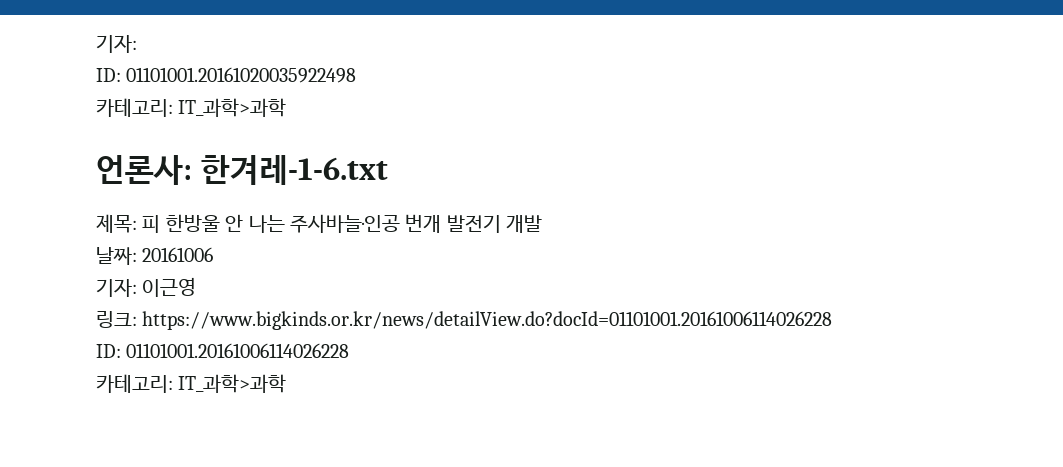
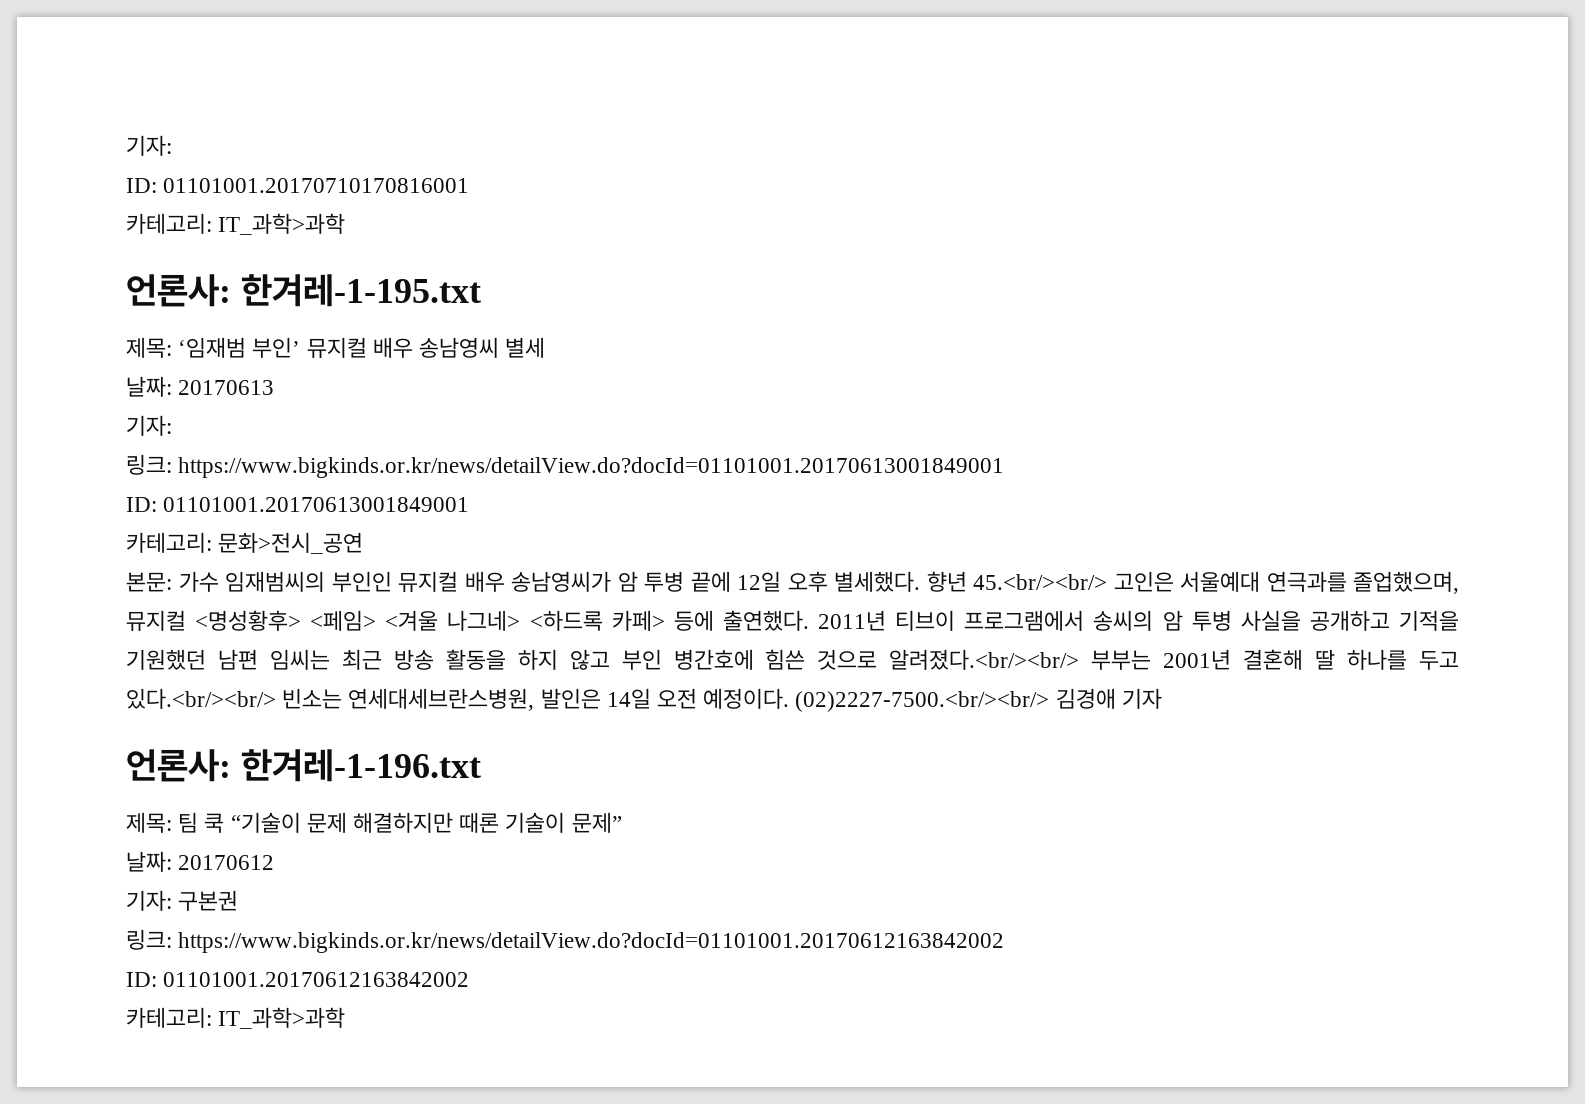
- ID: 01101001.20161020035922498
+ ID: 01101001.20170710170816001
- 언론사: 한겨레-1-6.txt
- 제목: 피 한방울 안 나는 주사바늘·인공 번개 발전기 개발
- 날짜: 20161006
- 기자: 이근영
- 링크: https://www.bigkinds.or.kr/news/detailView.do?docId=01101001.20161006114026228
- ID: 01101001.20161006114026228
+ 언론사: 한겨레-1-195.txt
+ 제목: ‘임재범 부인’ 뮤지컬 배우 송남영씨 별세
+ 날짜: 20170613
+ 기자:
+ 링크: https://www.bigkinds.or.kr/news/detailView.do?docId=01101001.20170613001849001
+ ID: 01101001.20170613001849001
+ 카테고리: 문화>전시_공연
+ 본문: 가수 임재범씨의 부인인 뮤지컬 배우 송남영씨가 암 투병 끝에 12일 오후 별세했다. 향년 45.<br/><br/> 고인은 서울예대 연극과를 졸업했으며, 뮤지컬 <명성황후> <페임> <겨울 나그네> <하드록 카페> 등에 출연했다. 2011년 티브이 프로그램에서 송씨의 암 투병 사실을 공개하고 기적을 기원했던 남편 임씨는 최근 방송 활동을 하지 않고 부인 병간호에 힘쓴 것으로 알려졌다.<br/><br/> 부부는 2001년 결혼해 딸 하나를 두고 있다.<br/><br/> 빈소는 연세대세브란스병원, 발인은 14일 오전 예정이다. (02)2227-7500.<br/><br/> 김경애 기자
+ 언론사: 한겨레-1-196.txt
+ 제목: 팀 쿡 “기술이 문제 해결하지만 때론 기술이 문제”
+ 날짜: 20170612
+ 기자: 구본권
+ 링크: https://www.bigkinds.or.kr/news/detailView.do?docId=01101001.20170612163842002
+ ID: 01101001.20170612163842002

